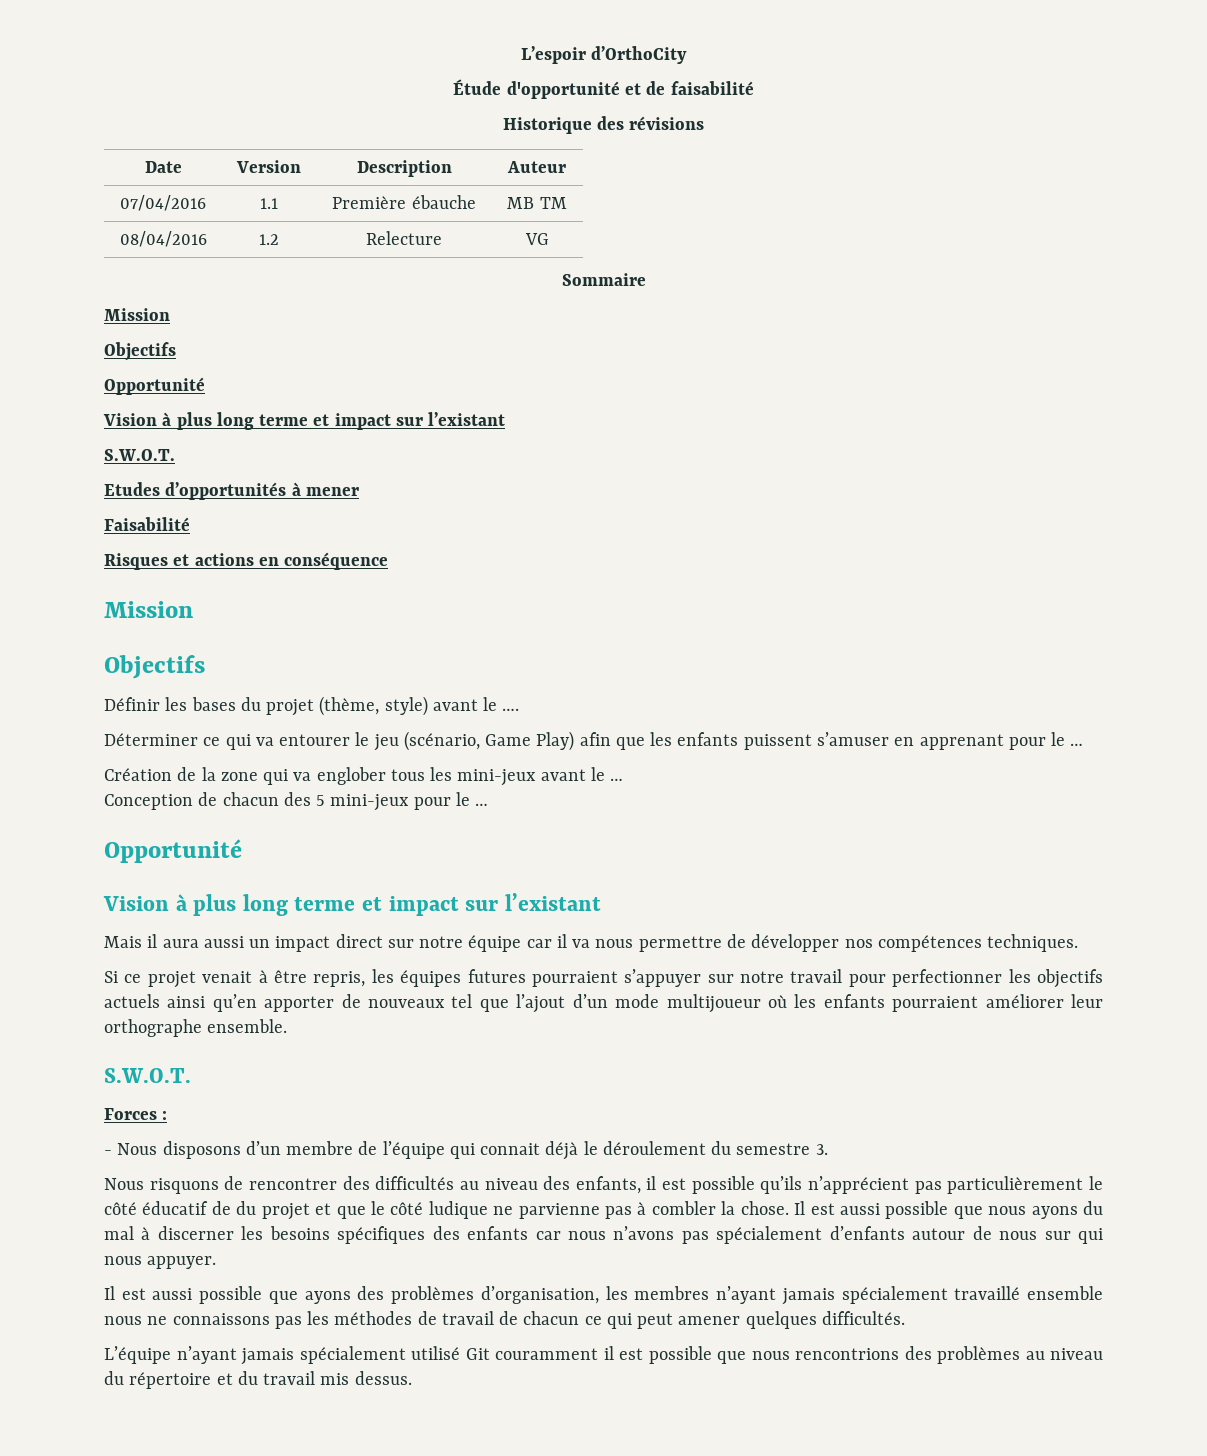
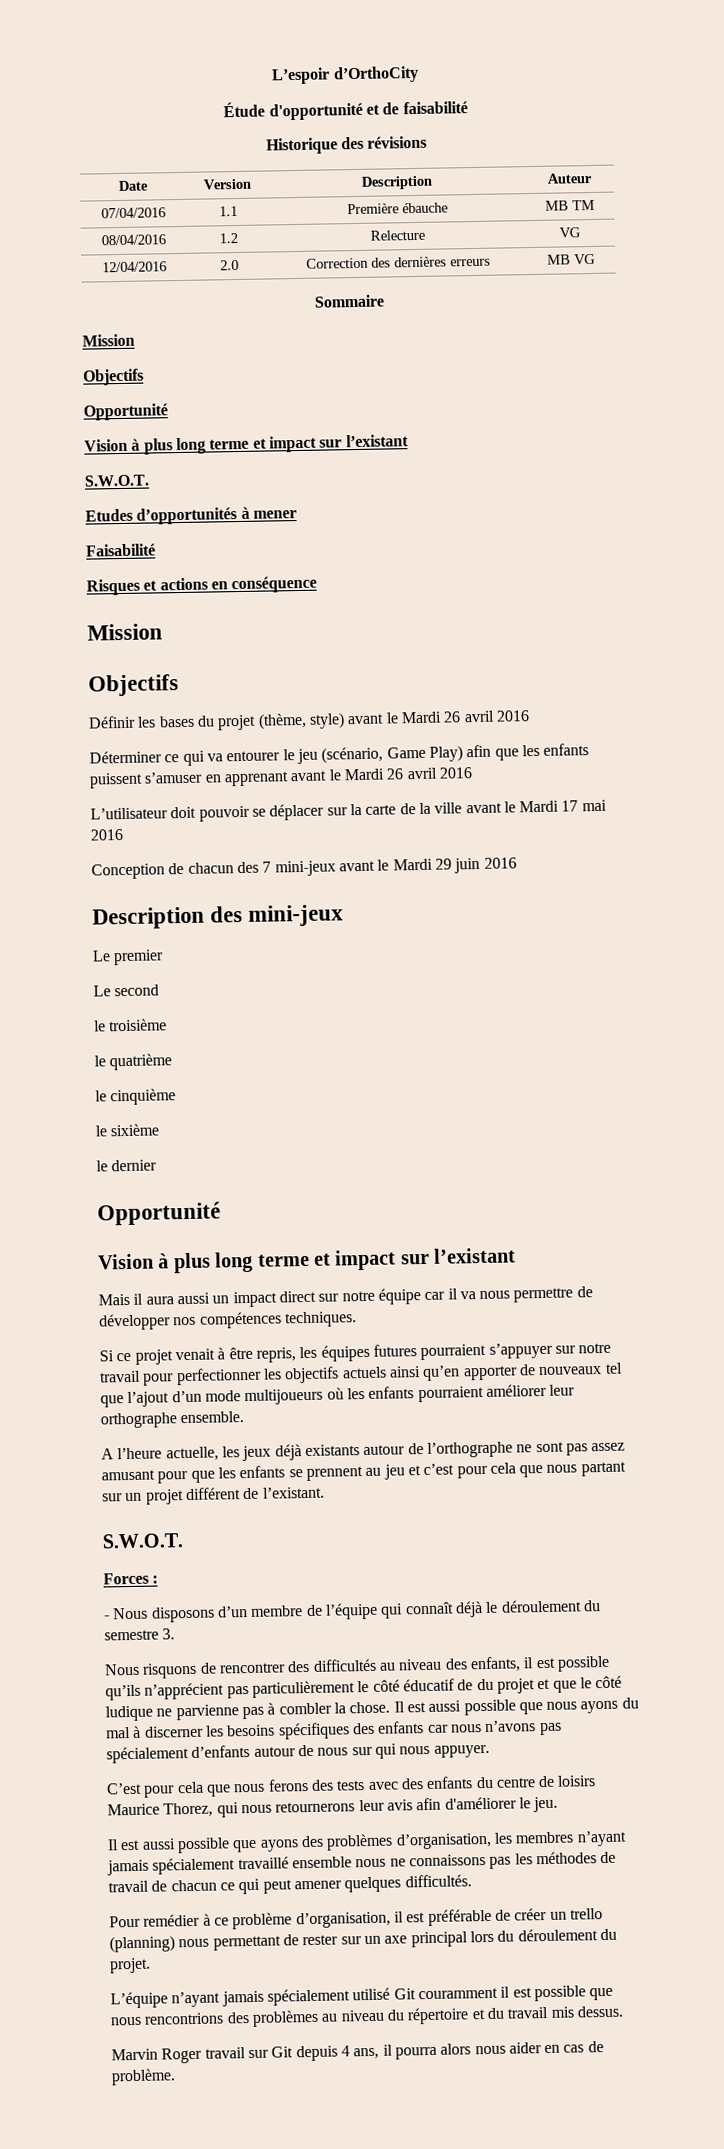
+ 12/04/2016 | 2.0 | Correction des dernières erreurs | MB VG
- Définir les bases du projet (thème, style) avant le ….
+ Définir les bases du projet (thème, style) avant le Mardi 26 avril 2016
- Déterminer ce qui va entourer le jeu (scénario, Game Play) afin que les enfants puissent s’amuser en apprenant pour le …
- Création de la zone qui va englober tous les mini-jeux avant le …
- Conception de chacun des 5 mini-jeux pour le …
+ Déterminer ce qui va entourer le jeu (scénario, Game Play) afin que les enfants puissent s’amuser en apprenant avant le Mardi 26 avril 2016
+ L’utilisateur doit pouvoir se déplacer sur la carte de la ville avant le Mardi 17 mai 2016
+ Conception de chacun des 7 mini-jeux avant le Mardi 29 juin 2016
+ Description des mini-jeux
+ Le premier
+ Le second
+ le troisième
+ le quatrième
+ le cinquième
+ le sixième
+ le dernier
- Si ce projet venait à être repris, les équipes futures pourraient s’appuyer sur notre travail pour perfectionner les objectifs actuels ainsi qu’en apporter de nouveaux tel que l’ajout d’un mode multijoueur où les enfants pourraient améliorer leur orthographe ensemble.
+ Si ce projet venait à être repris, les équipes futures pourraient s’appuyer sur notre travail pour perfectionner les objectifs actuels ainsi qu’en apporter de nouveaux tel que l’ajout d’un mode multijoueurs où les enfants pourraient améliorer leur orthographe ensemble.
+ A l’heure actuelle, les jeux déjà existants autour de l’orthographe ne sont pas assez amusant pour que les enfants se prennent au jeu et c’est pour cela que nous partant sur un projet différent de l’existant.
- - Nous disposons d’un membre de l’équipe qui connait déjà le déroulement du semestre 3.
+ - Nous disposons d’un membre de l’équipe qui connaît déjà le déroulement du semestre 3.
+ C’est pour cela que nous ferons des tests avec des enfants du centre de loisirs Maurice Thorez, qui nous retournerons leur avis afin d'améliorer le jeu.
+ Pour remédier à ce problème d’organisation, il est préférable de créer un trello (planning) nous permettant de rester sur un axe principal lors du déroulement du projet.
+ Marvin Roger travail sur Git depuis 4 ans, il pourra alors nous aider en cas de problème.

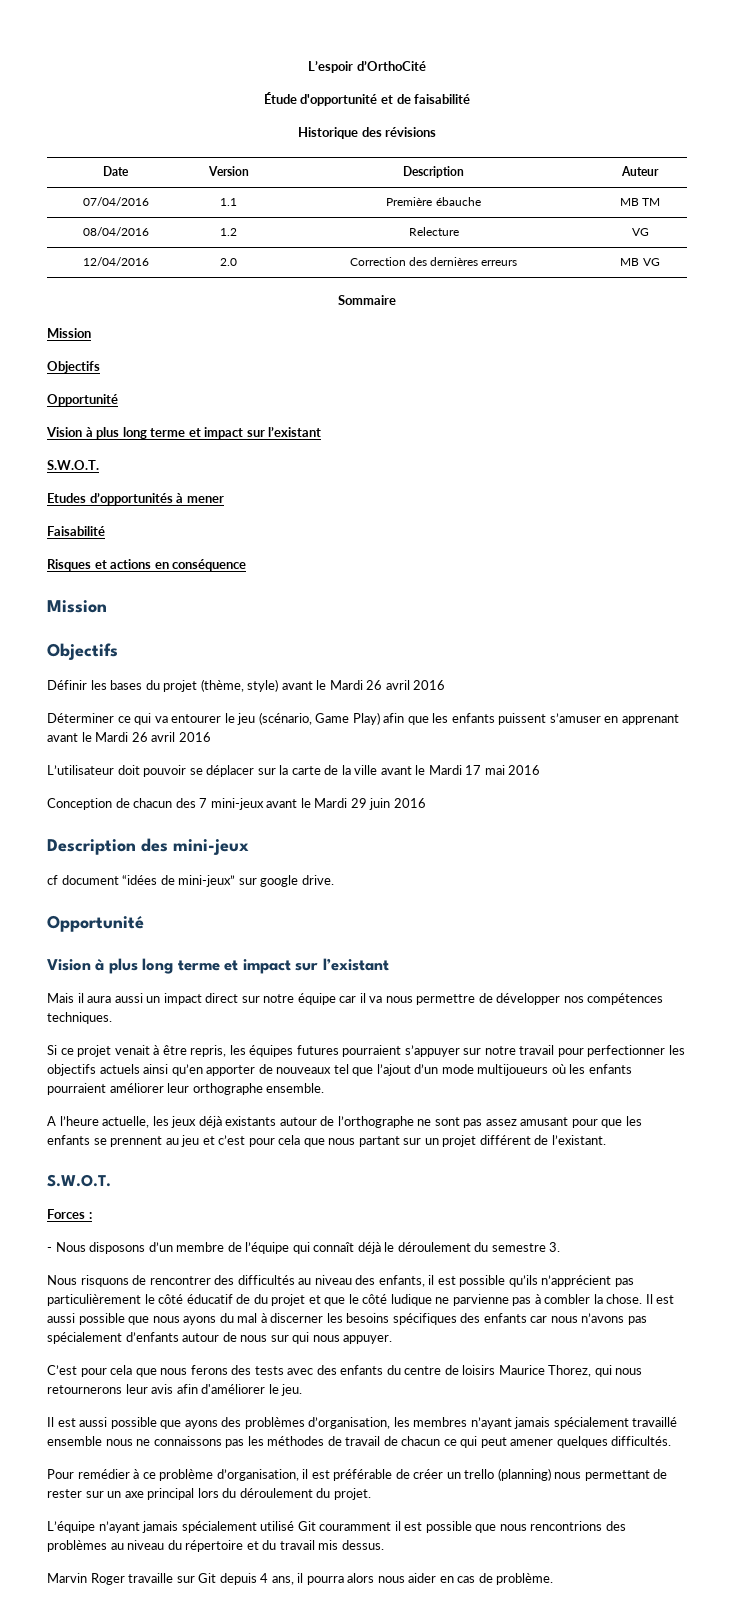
- L’espoir d’OrthoCity
+ L’espoir d’OrthoCité
- Le premier
- Le second
- le troisième
- le quatrième
- le cinquième
- le sixième
- le dernier
+ cf document “idées de mini-jeux” sur google drive.
- Marvin Roger travail sur Git depuis 4 ans, il pourra alors nous aider en cas de problème.
+ Marvin Roger travaille sur Git depuis 4 ans, il pourra alors nous aider en cas de problème.

